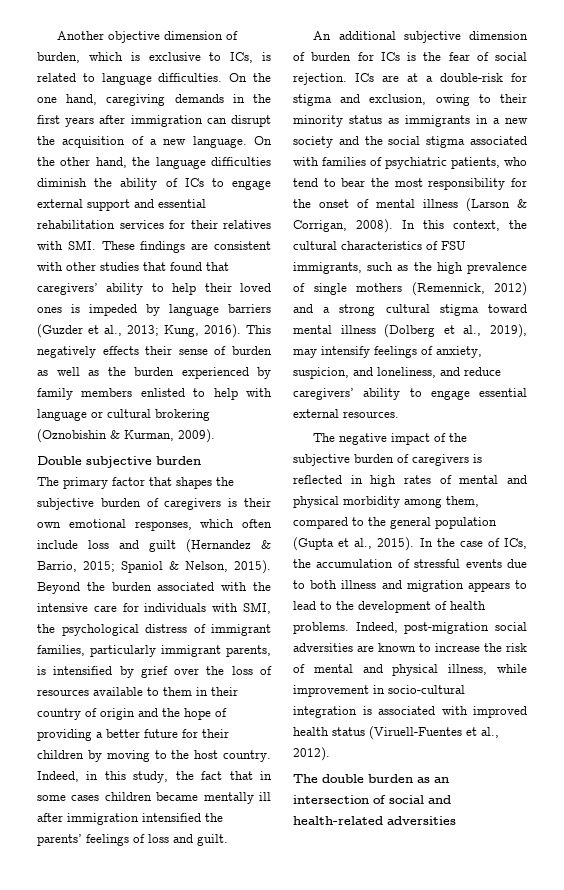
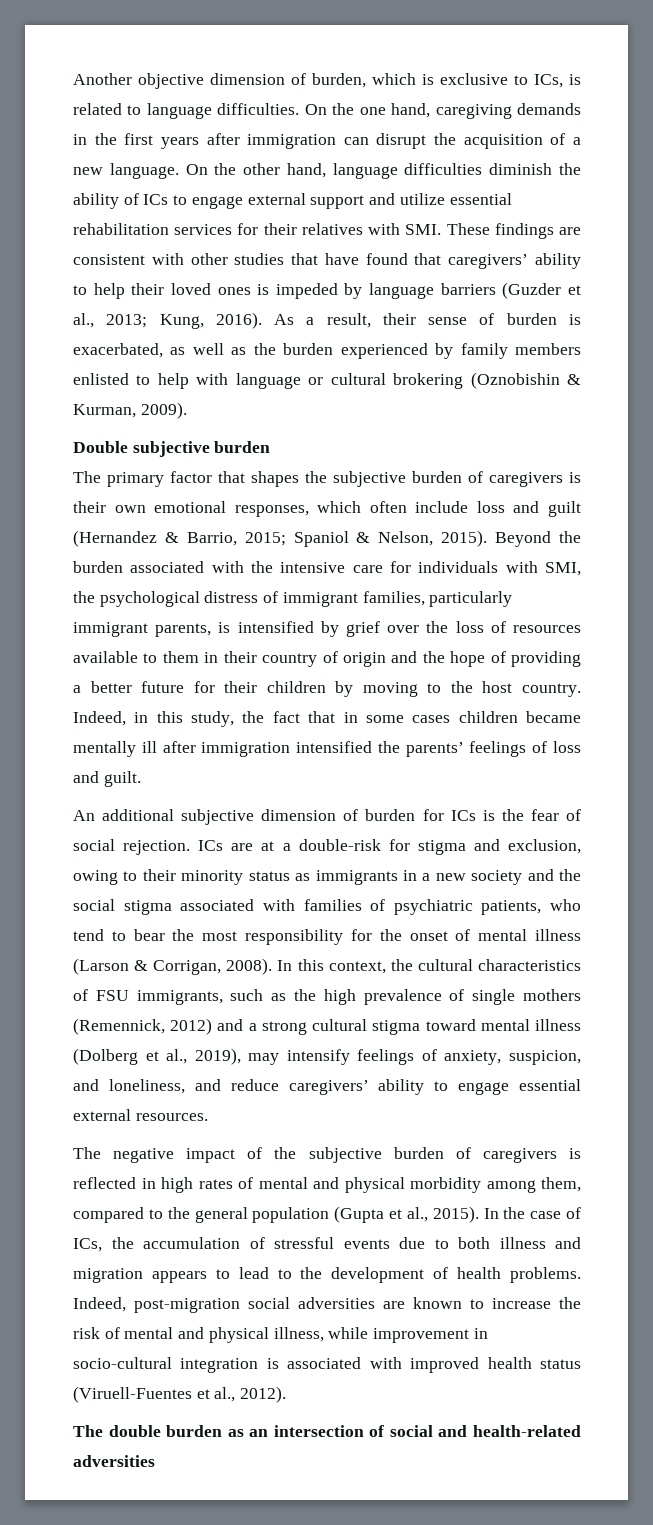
- On the other hand, the language difficulties diminish the ability of ICs to engage external support and essential rehabilitation services for their relatives with SMI. These findings are consistent with other studies that found that caregivers’ ability to help their loved ones is impeded by language barriers (Guzder et al., 2013; Kung, 2016).
+ On the other hand, language difficulties diminish the ability of ICs to engage external support and utilize essential rehabilitation services for their relatives with SMI. These findings are consistent with other studies that have found that caregivers’ ability to help their loved ones is impeded by language barriers (Guzder et al., 2013; Kung, 2016).
- This negatively effects their sense of burden as well as the burden experienced by family members enlisted to help with language or cultural brokering (Oznobishin & Kurman, 2009).
+ As a result, their sense of burden is exacerbated, as well as the burden experienced by family members enlisted to help with language or cultural brokering (Oznobishin & Kurman, 2009).

